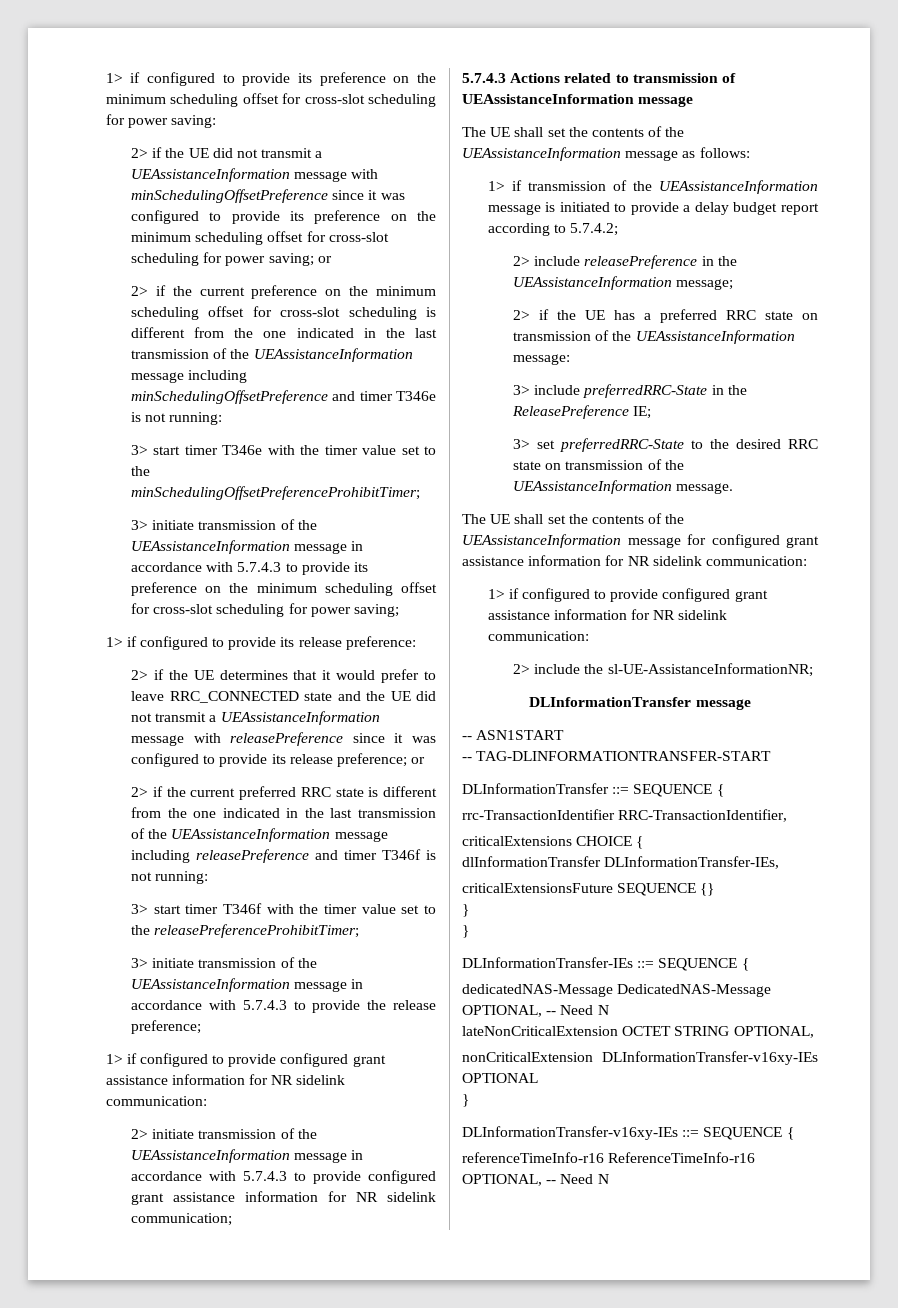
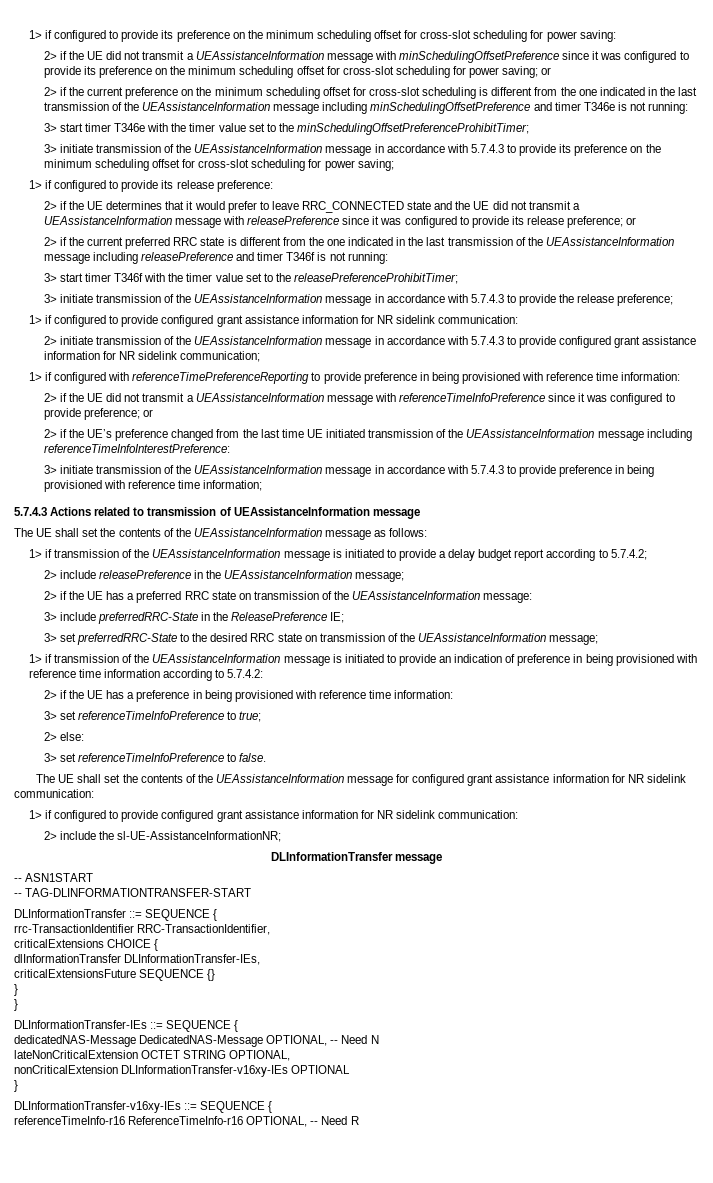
+ 1> if configured with referenceTimePreferenceReporting to provide preference in being provisioned with reference time information:
+ 2> if the UE did not transmit a UEAssistanceInformation message with referenceTimeInfoPreference since it was configured to provide preference; or
+ 2> if the UE’s preference changed from the last time UE initiated transmission of the UEAssistanceInformation message including referenceTimeInfoInterestPreference:
+ 3> initiate transmission of the UEAssistanceInformation message in accordance with 5.7.4.3 to provide preference in being provisioned with reference time information;
- 3> set preferredRRC-State to the desired RRC state on transmission of the UEAssistanceInformation message.
+ 3> set preferredRRC-State to the desired RRC state on transmission of the UEAssistanceInformation message;
+ 1> if transmission of the UEAssistanceInformation message is initiated to provide an indication of preference in being provisioned with reference time information according to 5.7.4.2:
+ 2> if the UE has a preference in being provisioned with reference time information:
+ 3> set referenceTimeInfoPreference to true;
+ 2> else:
+ 3> set referenceTimeInfoPreference to false.
- referenceTimeInfo-r16 ReferenceTimeInfo-r16 OPTIONAL, -- Need N
+ referenceTimeInfo-r16 ReferenceTimeInfo-r16 OPTIONAL, -- Need R

